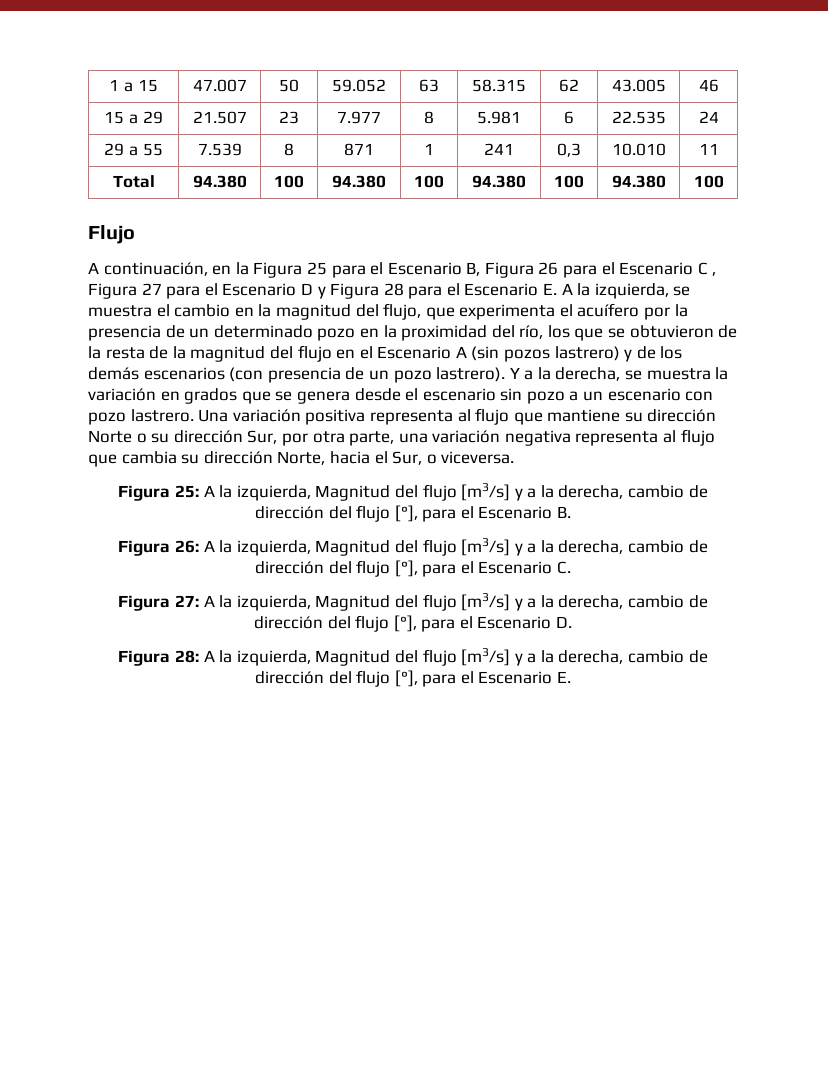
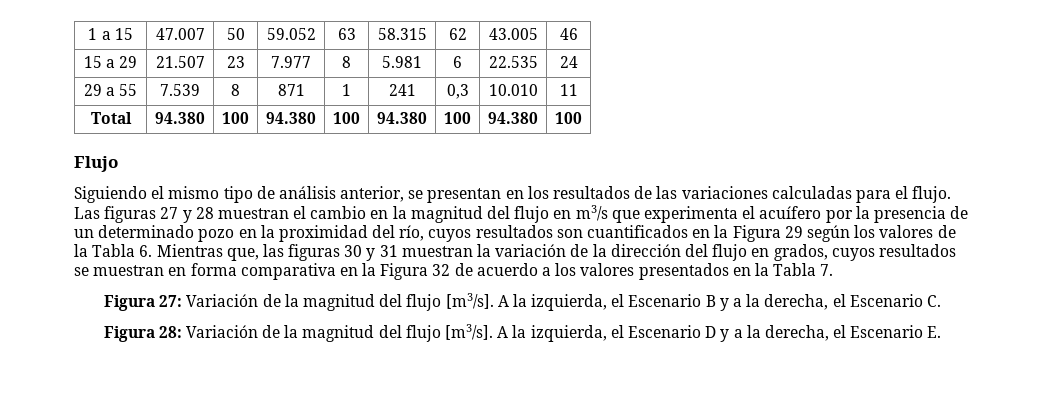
- A continuación, en la Figura 25 para el Escenario B, Figura 26 para el Escenario C , Figura 27 para el Escenario D y Figura 28 para el Escenario E. A la izquierda, se muestra el cambio en la magnitud del flujo, que experimenta el acuífero por la presencia de un determinado pozo en la proximidad del río, los que se obtuvieron de la resta de la magnitud del flujo en el Escenario A (sin pozos lastrero) y de los demás escenarios (con presencia de un pozo lastrero). Y a la derecha, se muestra la variación en grados que se genera desde el escenario sin pozo a un escenario con pozo lastrero. Una variación positiva representa al flujo que mantiene su dirección Norte o su dirección Sur, por otra parte, una variación negativa representa al flujo que cambia su dirección Norte, hacia el Sur, o viceversa.
- Figura 25: A la izquierda, Magnitud del flujo [m3/s] y a la derecha, cambio de dirección del flujo [°], para el Escenario B.
- Figura 26: A la izquierda, Magnitud del flujo [m3/s] y a la derecha, cambio de dirección del flujo [°], para el Escenario C.
- Figura 27: A la izquierda, Magnitud del flujo [m3/s] y a la derecha, cambio de dirección del flujo [°], para el Escenario D.
- Figura 28: A la izquierda, Magnitud del flujo [m3/s] y a la derecha, cambio de dirección del flujo [°], para el Escenario E.
+ Siguiendo el mismo tipo de análisis anterior, se presentan en los resultados de las variaciones calculadas para el flujo. Las figuras 27 y 28 muestran el cambio en la magnitud del flujo en m3/s que experimenta el acuífero por la presencia de un determinado pozo en la proximidad del río, cuyos resultados son cuantificados en la Figura 29 según los valores de la Tabla 6. Mientras que, las figuras 30 y 31 muestran la variación de la dirección del flujo en grados, cuyos resultados se muestran en forma comparativa en la Figura 32 de acuerdo a los valores presentados en la Tabla 7.
+ Figura 27: Variación de la magnitud del flujo [m3/s]. A la izquierda, el Escenario B y a la derecha, el Escenario C.
+ Figura 28: Variación de la magnitud del flujo [m3/s]. A la izquierda, el Escenario D y a la derecha, el Escenario E.

